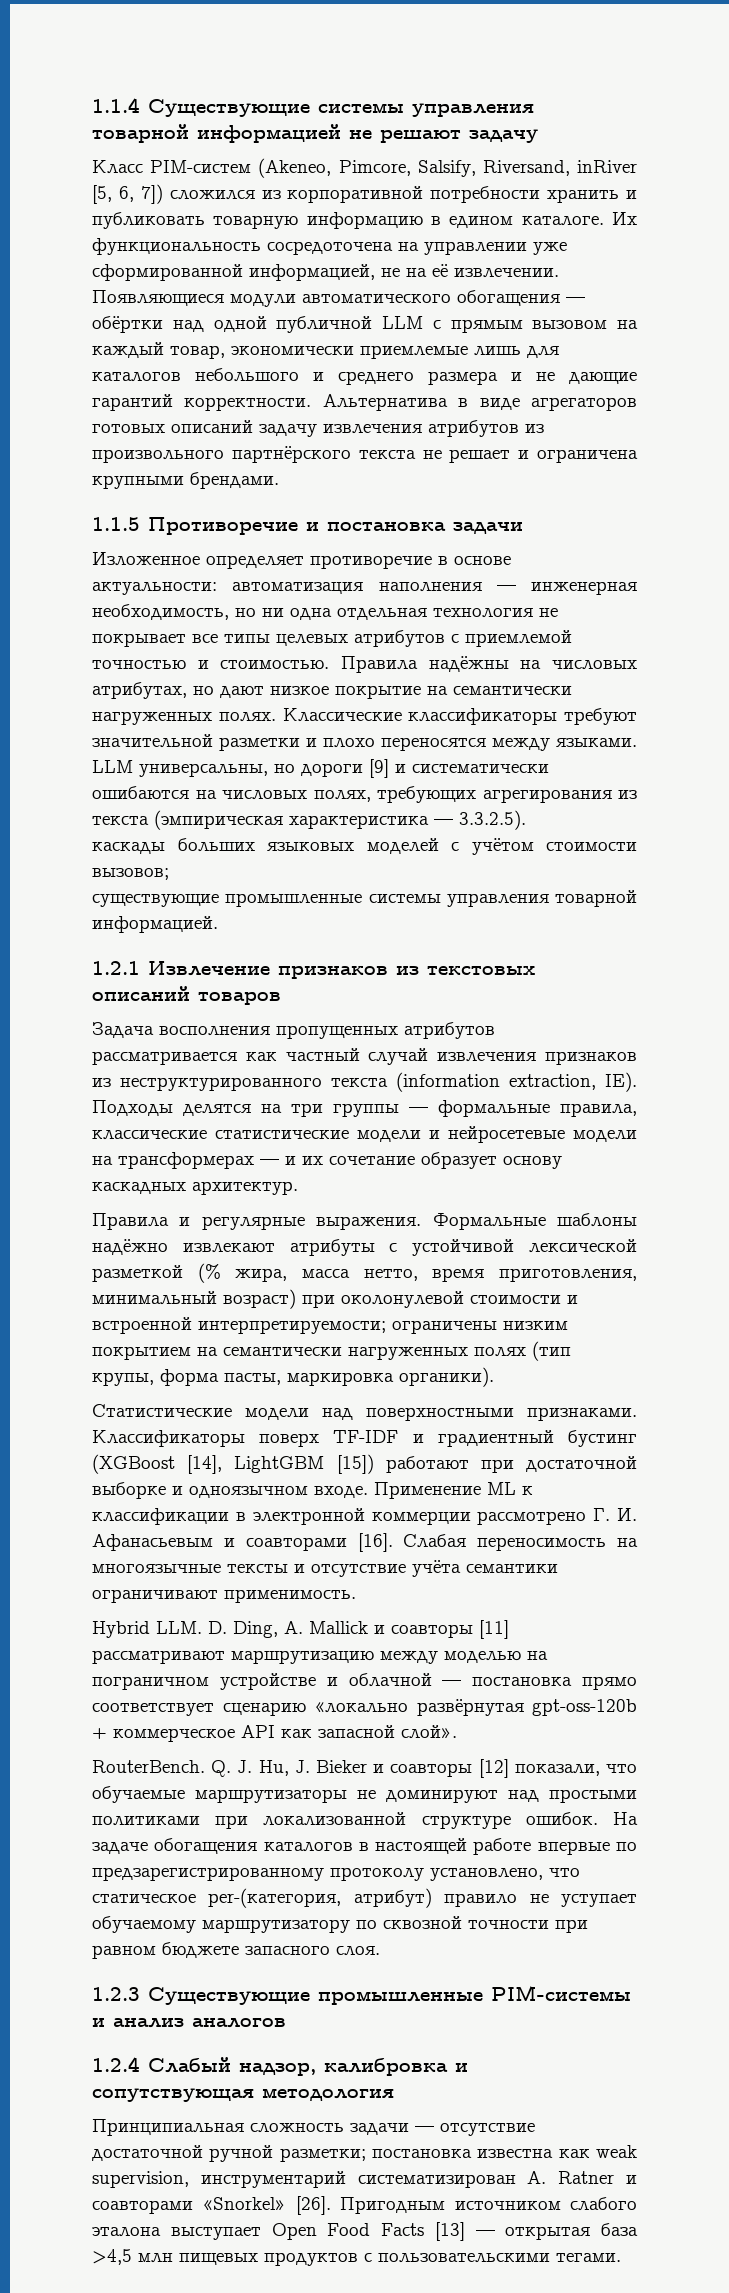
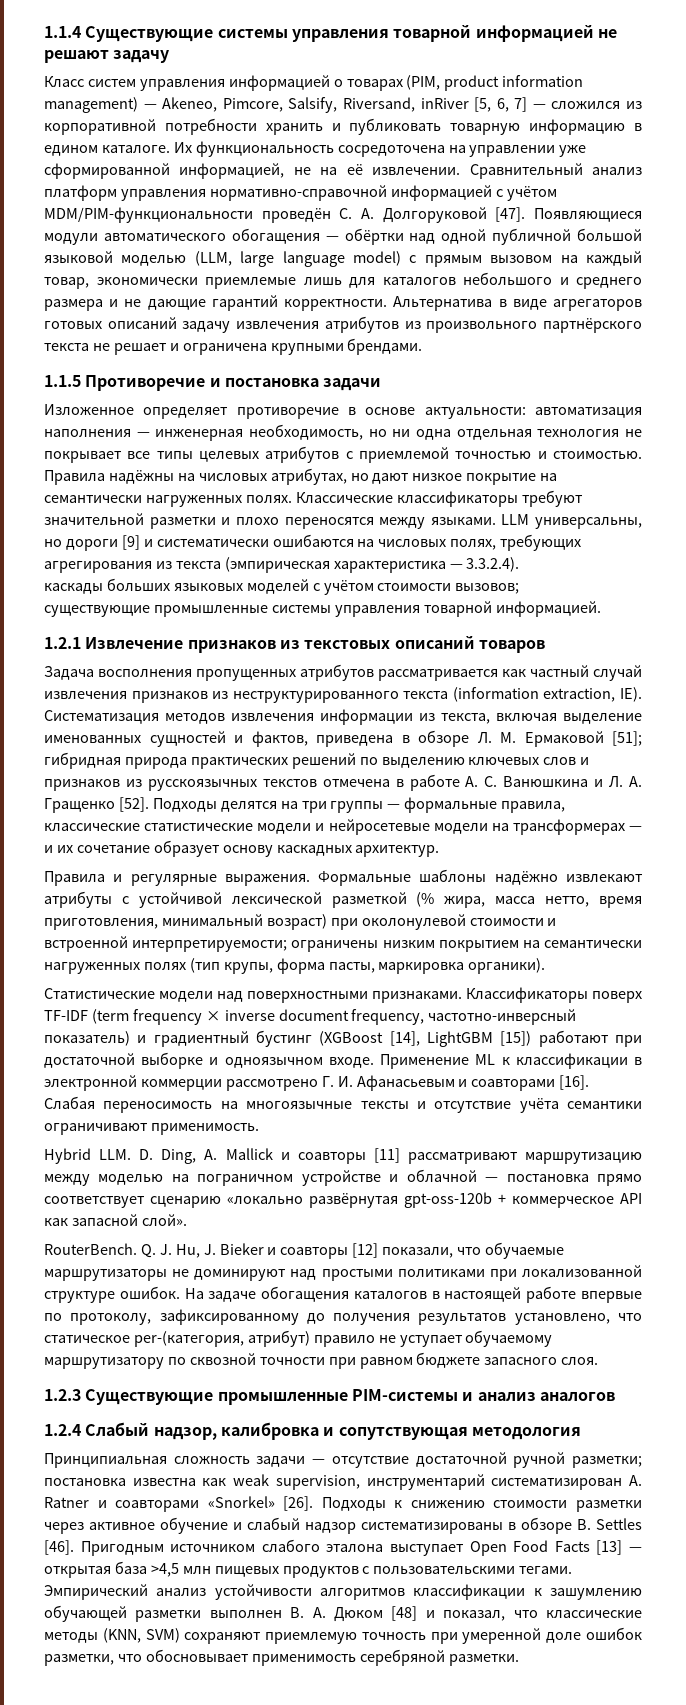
- Класс PIM-систем (Akeneo, Pimcore, Salsify, Riversand, inRiver [5, 6, 7]) сложился из корпоративной потребности хранить и публиковать товарную информацию в едином каталоге.
+ Класс систем управления информацией о товарах (PIM, product information management) — Akeneo, Pimcore, Salsify, Riversand, inRiver [5, 6, 7] — сложился из корпоративной потребности хранить и публиковать товарную информацию в едином каталоге.
+ Сравнительный анализ платформ управления нормативно-справочной информацией с учётом MDM/PIM-функциональности проведён С. А. Долгоруковой [47].
- Появляющиеся модули автоматического обогащения — обёртки над одной публичной LLM с прямым вызовом на каждый товар, экономически приемлемые лишь для каталогов небольшого и среднего размера и не дающие гарантий корректности.
+ Появляющиеся модули автоматического обогащения — обёртки над одной публичной большой языковой моделью (LLM, large language model) с прямым вызовом на каждый товар, экономически приемлемые лишь для каталогов небольшого и среднего размера и не дающие гарантий корректности.
- LLM универсальны, но дороги [9] и систематически ошибаются на числовых полях, требующих агрегирования из текста (эмпирическая характеристика — 3.3.2.5).
+ LLM универсальны, но дороги [9] и систематически ошибаются на числовых полях, требующих агрегирования из текста (эмпирическая характеристика — 3.3.2.4).
- Задача восполнения пропущенных атрибутов рассматривается как частный случай извлечения признаков из неструктурированного текста (information extraction, IE). Подходы делятся на три группы — формальные правила, классические статистические модели и нейросетевые модели на трансформерах — и их сочетание образует основу каскадных архитектур.
+ Задача восполнения пропущенных атрибутов рассматривается как частный случай извлечения признаков из неструктурированного текста (information extraction, IE). Систематизация методов извлечения информации из текста, включая выделение именованных сущностей и фактов, приведена в обзоре Л. М. Ермаковой [51]; гибридная природа практических решений по выделению ключевых слов и признаков из русскоязычных текстов отмечена в работе А. С. Ванюшкина и Л. А. Гращенко [52]. Подходы делятся на три группы — формальные правила, классические статистические модели и нейросетевые модели на трансформерах — и их сочетание образует основу каскадных архитектур.
- Классификаторы поверх TF-IDF и градиентный бустинг (XGBoost [14], LightGBM [15]) работают при достаточной выборке и одноязычном входе.
+ Классификаторы поверх TF-IDF (term frequency × inverse document frequency, частотно-инверсный показатель) и градиентный бустинг (XGBoost [14], LightGBM [15]) работают при достаточной выборке и одноязычном входе.
- На задаче обогащения каталогов в настоящей работе впервые по предзарегистрированному протоколу установлено, что статическое per-(категория, атрибут) правило не уступает обучаемому маршрутизатору по сквозной точности при равном бюджете запасного слоя.
+ На задаче обогащения каталогов в настоящей работе впервые по протоколу, зафиксированному до получения результатов установлено, что статическое per-(категория, атрибут) правило не уступает обучаемому маршрутизатору по сквозной точности при равном бюджете запасного слоя.
+ Подходы к снижению стоимости разметки через активное обучение и слабый надзор систематизированы в обзоре B. Settles [46].
+ Эмпирический анализ устойчивости алгоритмов классификации к зашумлению обучающей разметки выполнен В. А. Дюком [48] и показал, что классические методы (KNN, SVM) сохраняют приемлемую точность при умеренной доле ошибок разметки, что обосновывает применимость серебряной разметки.

